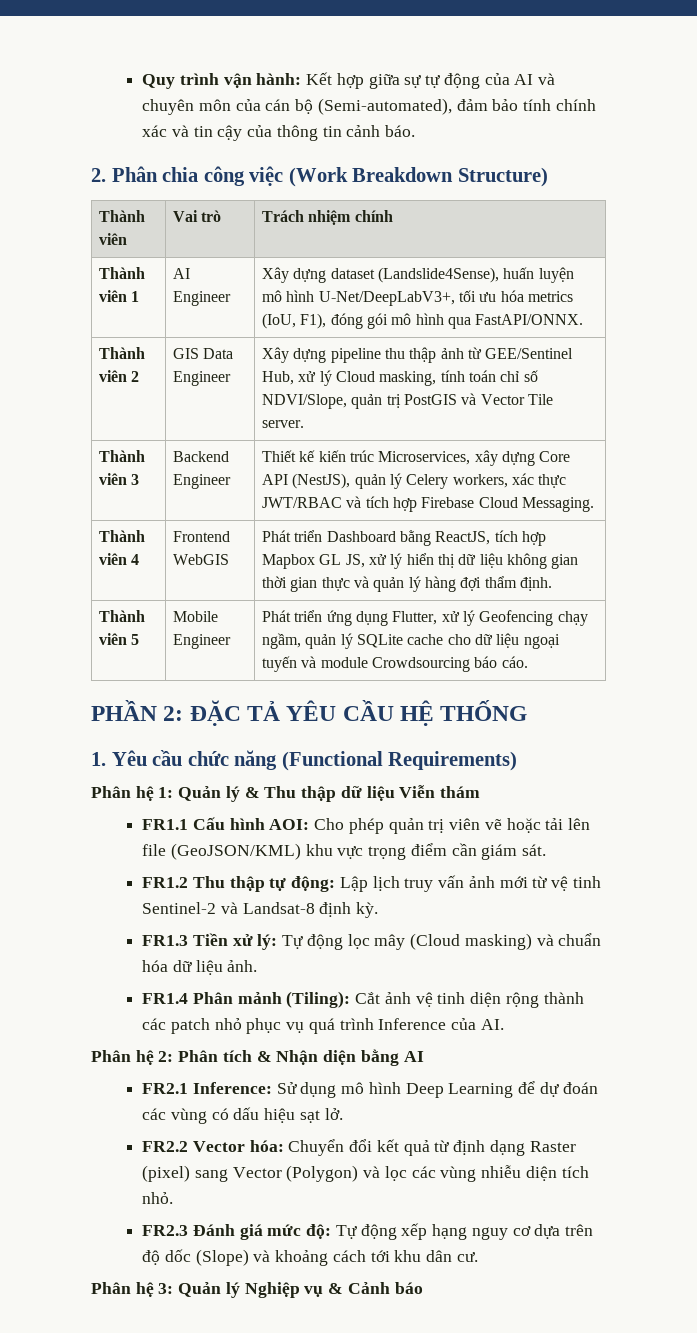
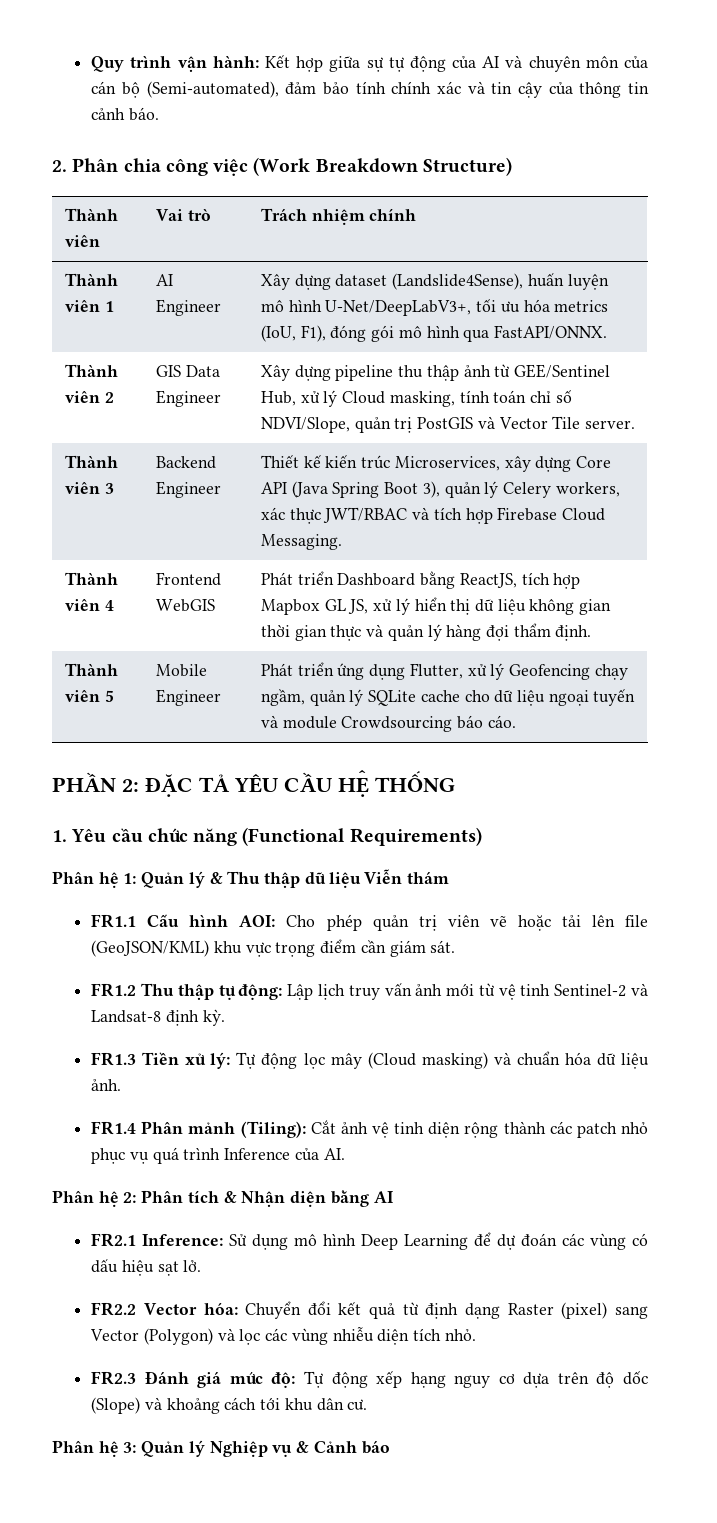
- Thành viên 3 | Backend Engineer | Thiết kế kiến trúc Microservices, xây dựng Core API (NestJS), quản lý Celery workers, xác thực JWT/RBAC và tích hợp Firebase Cloud Messaging.
+ Thành viên 3 | Backend Engineer | Thiết kế kiến trúc Microservices, xây dựng Core API (Java Spring Boot 3), quản lý Celery workers, xác thực JWT/RBAC và tích hợp Firebase Cloud Messaging.

